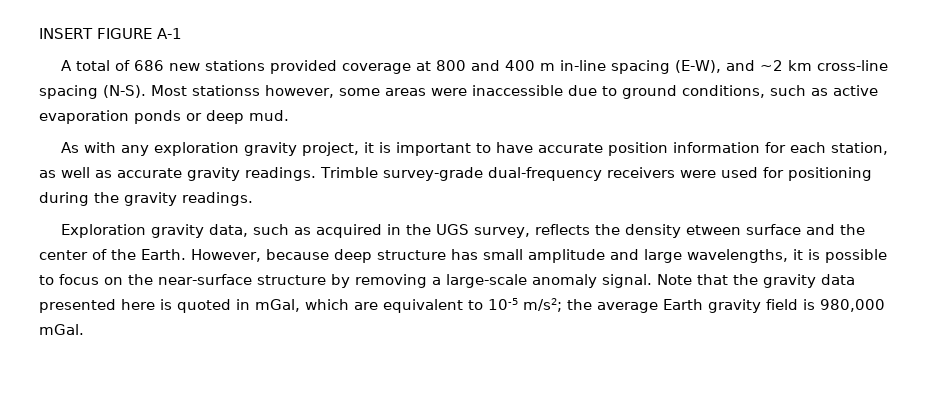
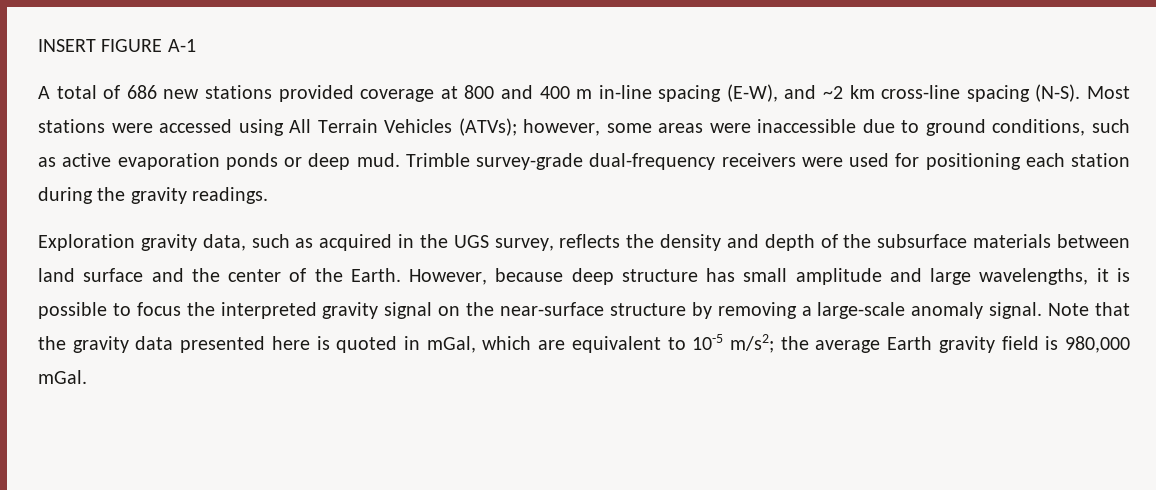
- Most stationss however, some areas were inaccessible due to ground conditions, such as active evaporation ponds or deep mud.
- As with any exploration gravity project, it is important to have accurate position information for each station, as well as accurate gravity readings.
+ Most stations were accessed using All Terrain Vehicles (ATVs); however, some areas were inaccessible due to ground conditions, such as active evaporation ponds or deep mud.
- Trimble survey-grade dual-frequency receivers were used for positioning during the gravity readings.
+ Trimble survey-grade dual-frequency receivers were used for positioning each station during the gravity readings.
- Exploration gravity data, such as acquired in the UGS survey, reflects the density etween surface and the center of the Earth.
+ Exploration gravity data, such as acquired in the UGS survey, reflects the density and depth of the subsurface materials between land surface and the center of the Earth.
- However, because deep structure has small amplitude and large wavelengths, it is possible to focus on the near-surface structure by removing a large-scale anomaly signal.
+ However, because deep structure has small amplitude and large wavelengths, it is possible to focus the interpreted gravity signal on the near-surface structure by removing a large-scale anomaly signal.

